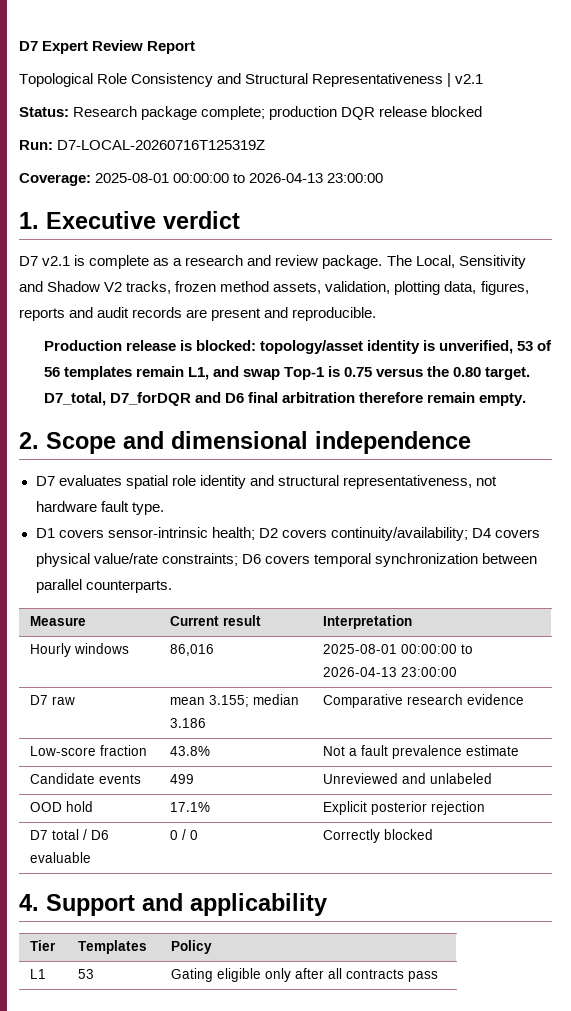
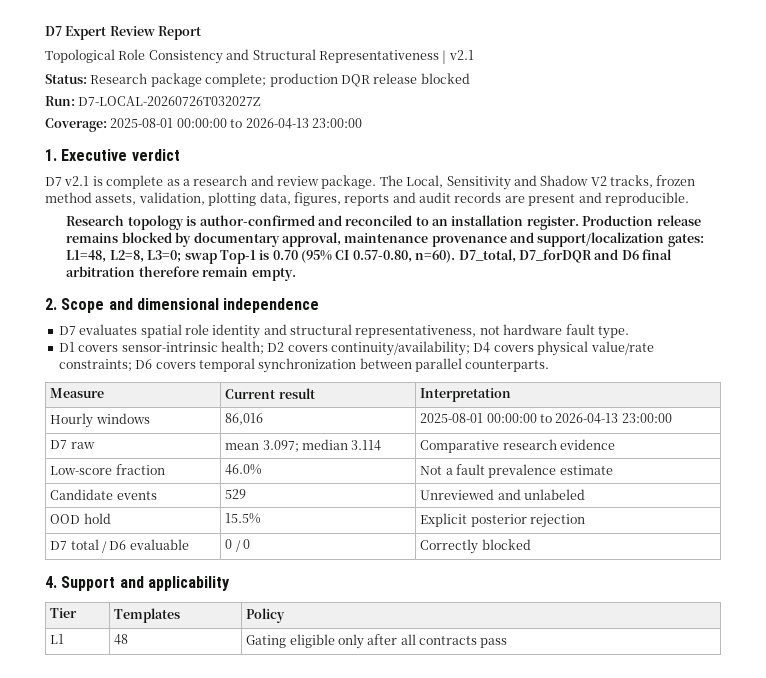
- Run: D7-LOCAL-20260716T125319Z
+ Run: D7-LOCAL-20260726T032027Z
- Production release is blocked: topology/asset identity is unverified, 53 of 56 templates remain L1, and swap Top-1 is 0.75 versus the 0.80 target.
+ Research topology is author-confirmed and reconciled to an installation register. Production release remains blocked by documentary approval, maintenance provenance and support/localization gates: L1=48, L2=8, L3=0; swap Top-1 is 0.70 (95% CI 0.57-0.80, n=60).
- D7 raw | mean 3.155; median 3.186 | Comparative research evidence
+ D7 raw | mean 3.097; median 3.114 | Comparative research evidence
- Low-score fraction | 43.8% | Not a fault prevalence estimate
+ Low-score fraction | 46.0% | Not a fault prevalence estimate
- Candidate events | 499 | Unreviewed and unlabeled
+ Candidate events | 529 | Unreviewed and unlabeled
- OOD hold | 17.1% | Explicit posterior rejection
+ OOD hold | 15.5% | Explicit posterior rejection
- L1 | 53 | Gating eligible only after all contracts pass
+ L1 | 48 | Gating eligible only after all contracts pass

